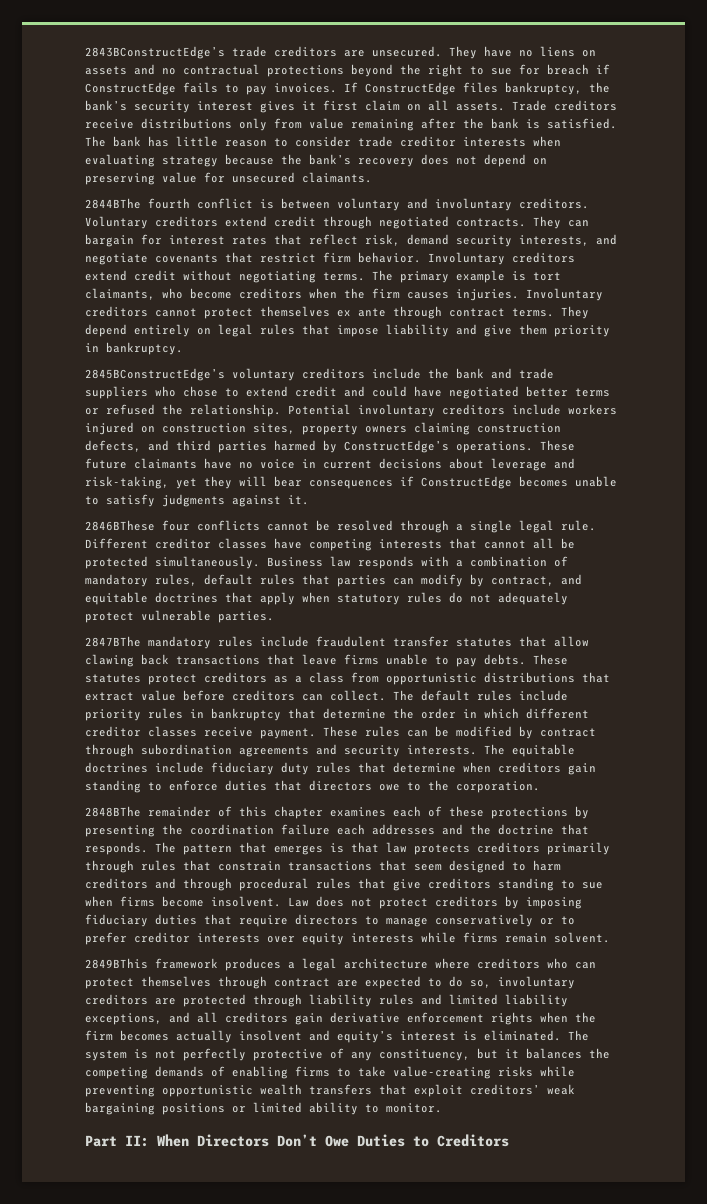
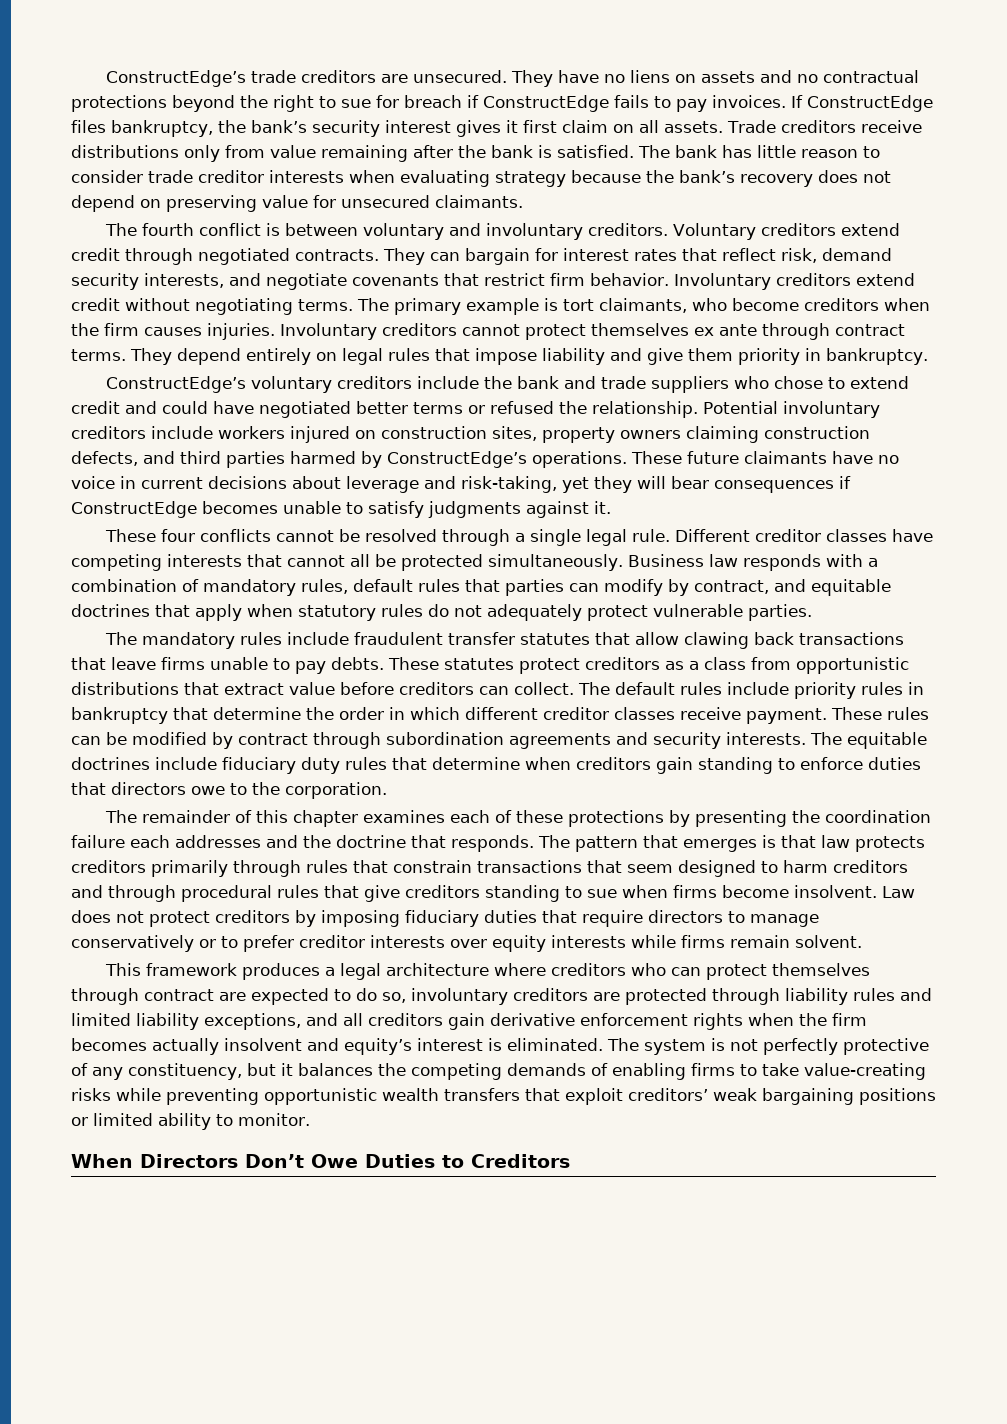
- 2843BConstructEdge’s trade creditors are unsecured.
+ ConstructEdge’s trade creditors are unsecured.
- 2844BThe fourth conflict is between voluntary and involuntary creditors.
+ The fourth conflict is between voluntary and involuntary creditors.
- 2845BConstructEdge’s voluntary creditors include the bank and trade suppliers who chose to extend credit and could have negotiated better terms or refused the relationship.
+ ConstructEdge’s voluntary creditors include the bank and trade suppliers who chose to extend credit and could have negotiated better terms or refused the relationship.
- 2846BThese four conflicts cannot be resolved through a single legal rule.
+ These four conflicts cannot be resolved through a single legal rule.
- 2847BThe mandatory rules include fraudulent transfer statutes that allow clawing back transactions that leave firms unable to pay debts.
+ The mandatory rules include fraudulent transfer statutes that allow clawing back transactions that leave firms unable to pay debts.
- 2848BThe remainder of this chapter examines each of these protections by presenting the coordination failure each addresses and the doctrine that responds.
+ The remainder of this chapter examines each of these protections by presenting the coordination failure each addresses and the doctrine that responds.
- 2849BThis framework produces a legal architecture where creditors who can protect themselves through contract are expected to do so, involuntary creditors are protected through liability rules and limited liability exceptions, and all creditors gain derivative enforcement rights when the firm becomes actually insolvent and equity’s interest is eliminated.
+ This framework produces a legal architecture where creditors who can protect themselves through contract are expected to do so, involuntary creditors are protected through liability rules and limited liability exceptions, and all creditors gain derivative enforcement rights when the firm becomes actually insolvent and equity’s interest is eliminated.
- Part II: When Directors Don’t Owe Duties to Creditors
+ When Directors Don’t Owe Duties to Creditors

